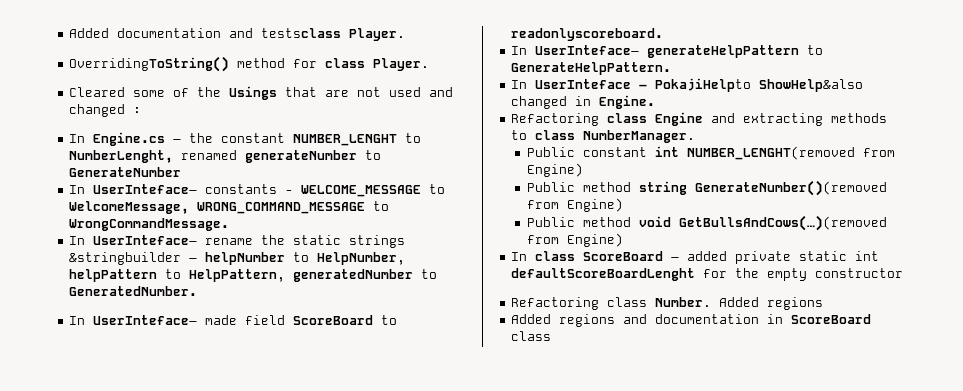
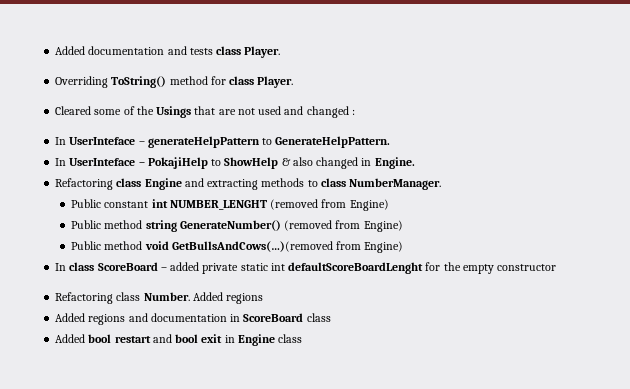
- Added documentation and testsclass Player.
- OverridingToString() method for class Player.
+ Added documentation and tests class Player.
+ Overriding ToString() method for class Player.
- In Engine.cs – the constant NUMBER_LENGHT to NumberLenght, renamed generateNumber to GenerateNumber
- In UserInteface– constants - WELCOME_MESSAGE to WelcomeMessage, WRONG_COMMAND_MESSAGE to WrongCommandMessage.
- In UserInteface– rename the static strings &stringbuilder – helpNumber to HelpNumber, helpPattern to HelpPattern, generatedNumber to GeneratedNumber.
- In UserInteface– made field ScoreBoard to readonlyscoreboard.
- In UserInteface– generateHelpPattern to GenerateHelpPattern.
+ In UserInteface – generateHelpPattern to GenerateHelpPattern.
- In UserInteface – PokajiHelpto ShowHelp&also changed in Engine.
+ In UserInteface – PokajiHelp to ShowHelp & also changed in Engine.
- Public constant int NUMBER_LENGHT(removed from Engine)
+ Public constant int NUMBER_LENGHT (removed from Engine)
- Public method string GenerateNumber()(removed from Engine)
+ Public method string GenerateNumber() (removed from Engine)
+ Added bool restart and bool exit in Engine class

